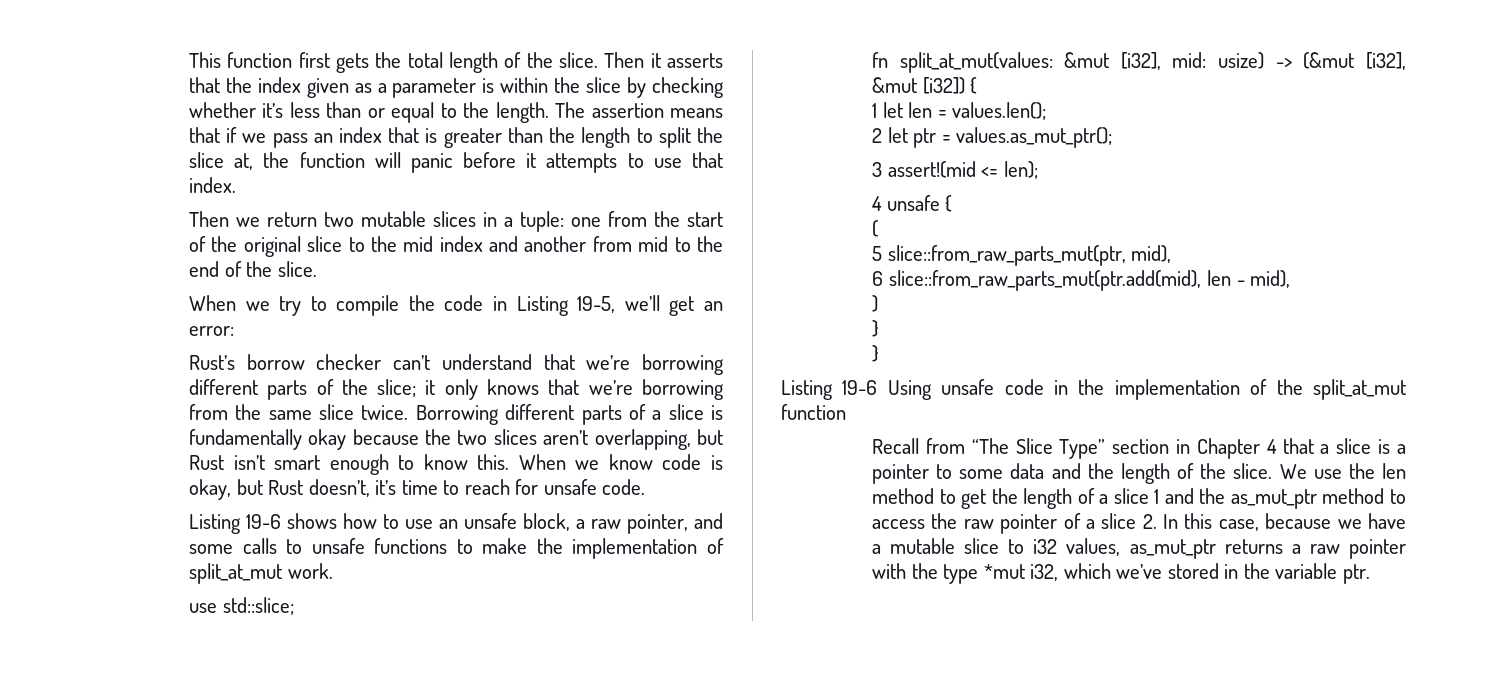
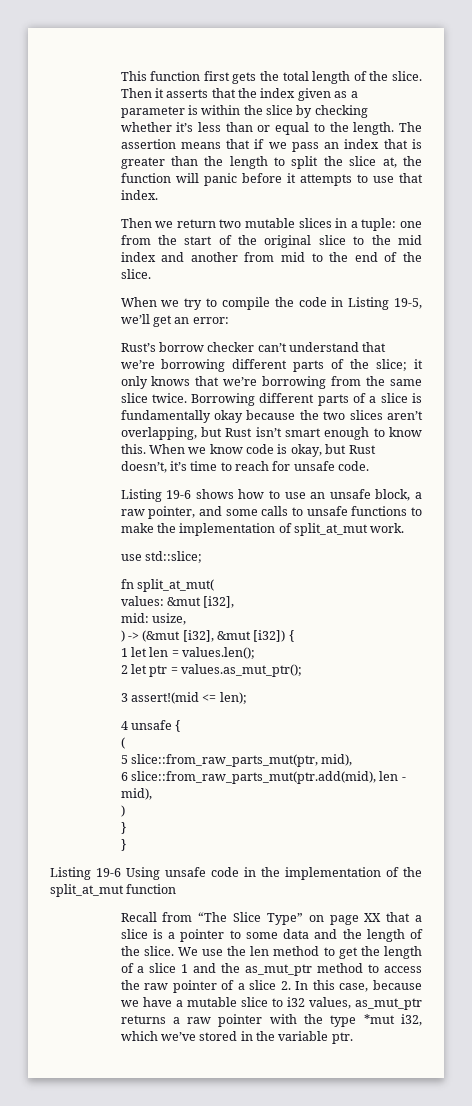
- fn split_at_mut(values: &mut [i32], mid: usize) -> (&mut [i32], &mut [i32]) {
+ fn split_at_mut(
+ values: &mut [i32],
+ mid: usize,
+ ) -> (&mut [i32], &mut [i32]) {
- Recall from “The Slice Type” section in Chapter 4 that a slice is a pointer to some data and the length of the slice.
+ Recall from “The Slice Type” on page XX that a slice is a pointer to some data and the length of the slice.

